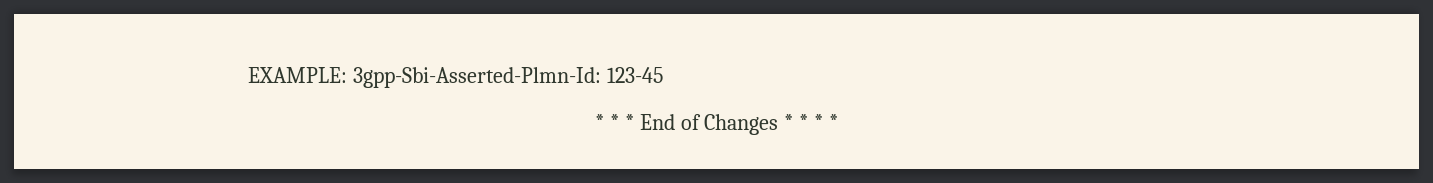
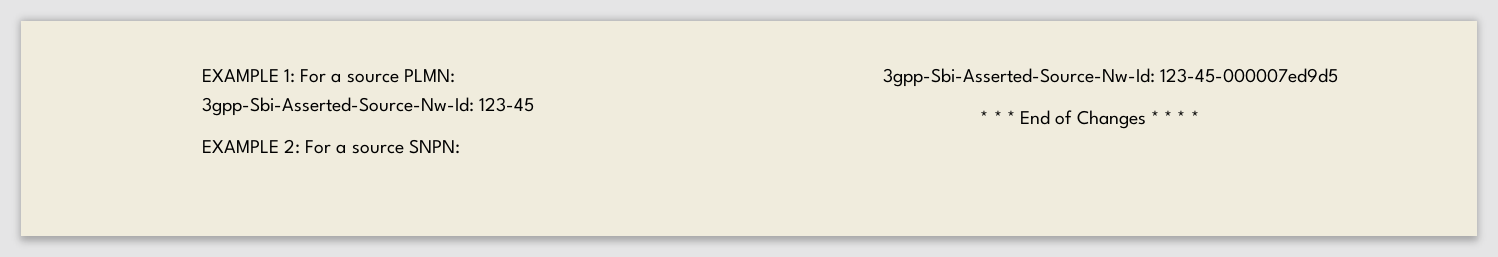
- EXAMPLE: 3gpp-Sbi-Asserted-Plmn-Id: 123-45
+ EXAMPLE 1: For a source PLMN: 3gpp-Sbi-Asserted-Source-Nw-Id: 123-45
+ EXAMPLE 2: For a source SNPN: 3gpp-Sbi-Asserted-Source-Nw-Id: 123-45-000007ed9d5

